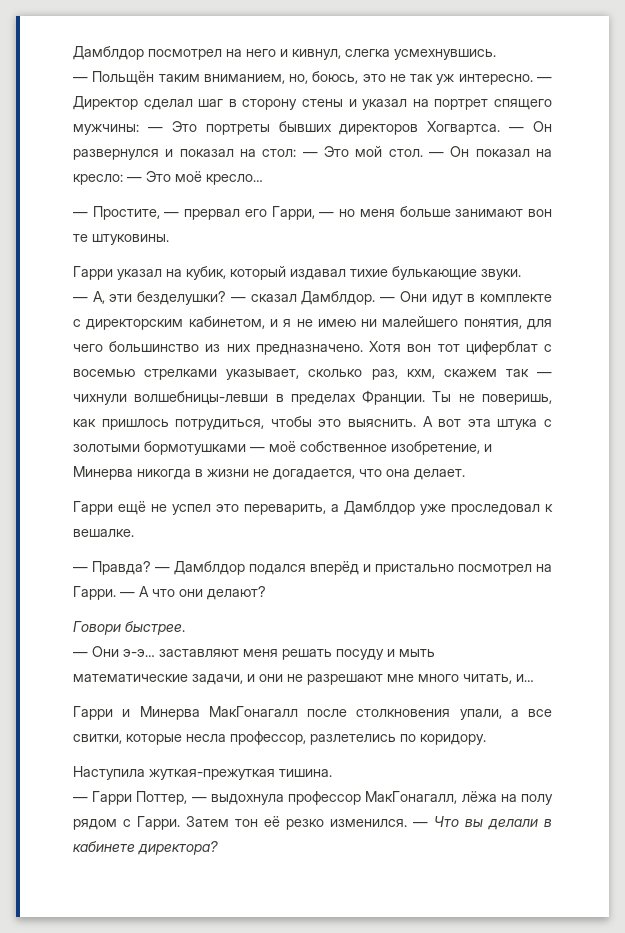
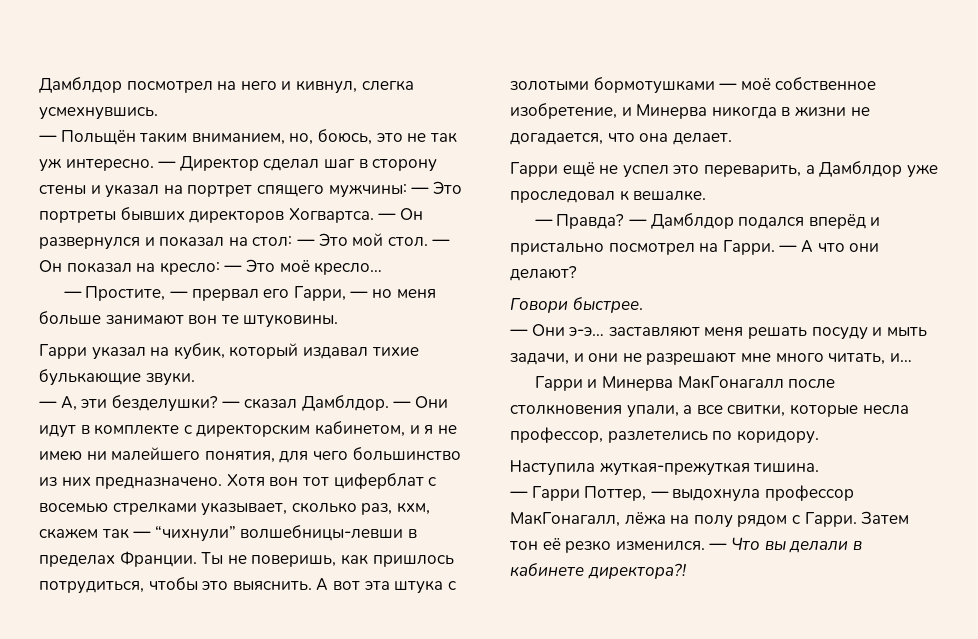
- Хотя вон тот циферблат с восемью стрелками указывает, сколько раз, кхм, скажем так — чихнули волшебницы-левши в пределах Франции.
+ Хотя вон тот циферблат с восемью стрелками указывает, сколько раз, кхм, скажем так — “чихнули” волшебницы-левши в пределах Франции.
- — Они э-э… заставляют меня решать посуду и мыть математические задачи, и они не разрешают мне много читать, и…
+ — Они э-э… заставляют меня решать посуду и мыть задачи, и они не разрешают мне много читать, и…
- — Что вы делали в кабинете директора?
+ — Что вы делали в кабинете директора?!

